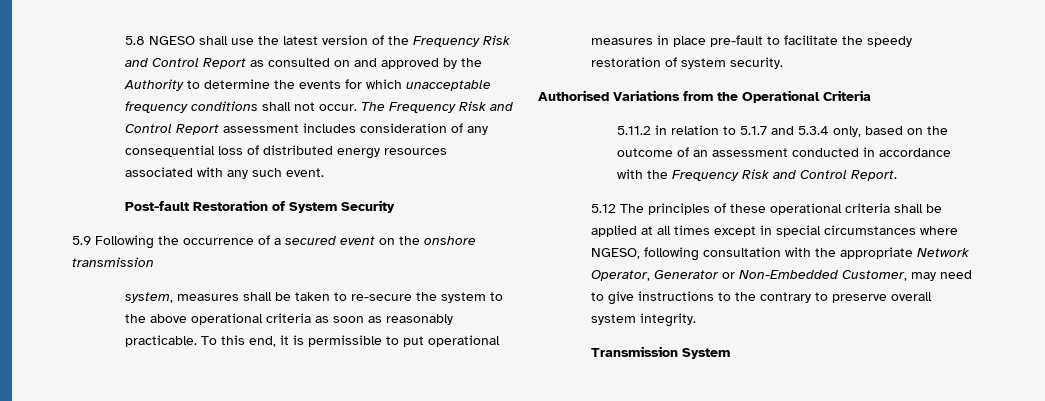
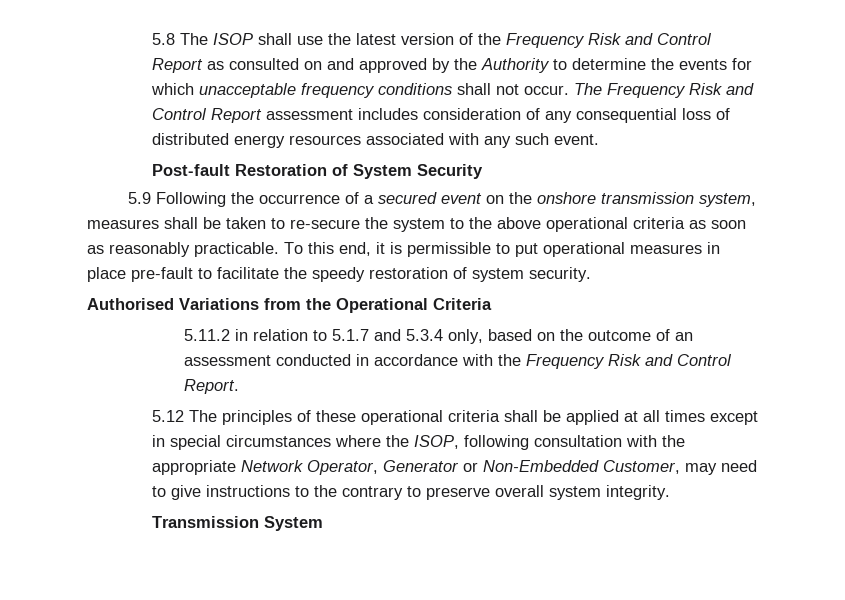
- 5.8 NGESO shall use the latest version of the Frequency Risk and Control Report as consulted on and approved by the Authority to determine the events for which unacceptable frequency conditions shall not occur.
+ 5.8 The ISOP shall use the latest version of the Frequency Risk and Control Report as consulted on and approved by the Authority to determine the events for which unacceptable frequency conditions shall not occur.
- 5.9 Following the occurrence of a secured event on the onshore transmission
- system, measures shall be taken to re-secure the system to the above operational criteria as soon as reasonably practicable.
+ 5.9 Following the occurrence of a secured event on the onshore transmission system, measures shall be taken to re-secure the system to the above operational criteria as soon as reasonably practicable.
- 5.12 The principles of these operational criteria shall be applied at all times except in special circumstances where NGESO, following consultation with the appropriate Network Operator, Generator or Non-Embedded Customer, may need to give instructions to the contrary to preserve overall system integrity.
+ 5.12 The principles of these operational criteria shall be applied at all times except in special circumstances where the ISOP, following consultation with the appropriate Network Operator, Generator or Non-Embedded Customer, may need to give instructions to the contrary to preserve overall system integrity.

